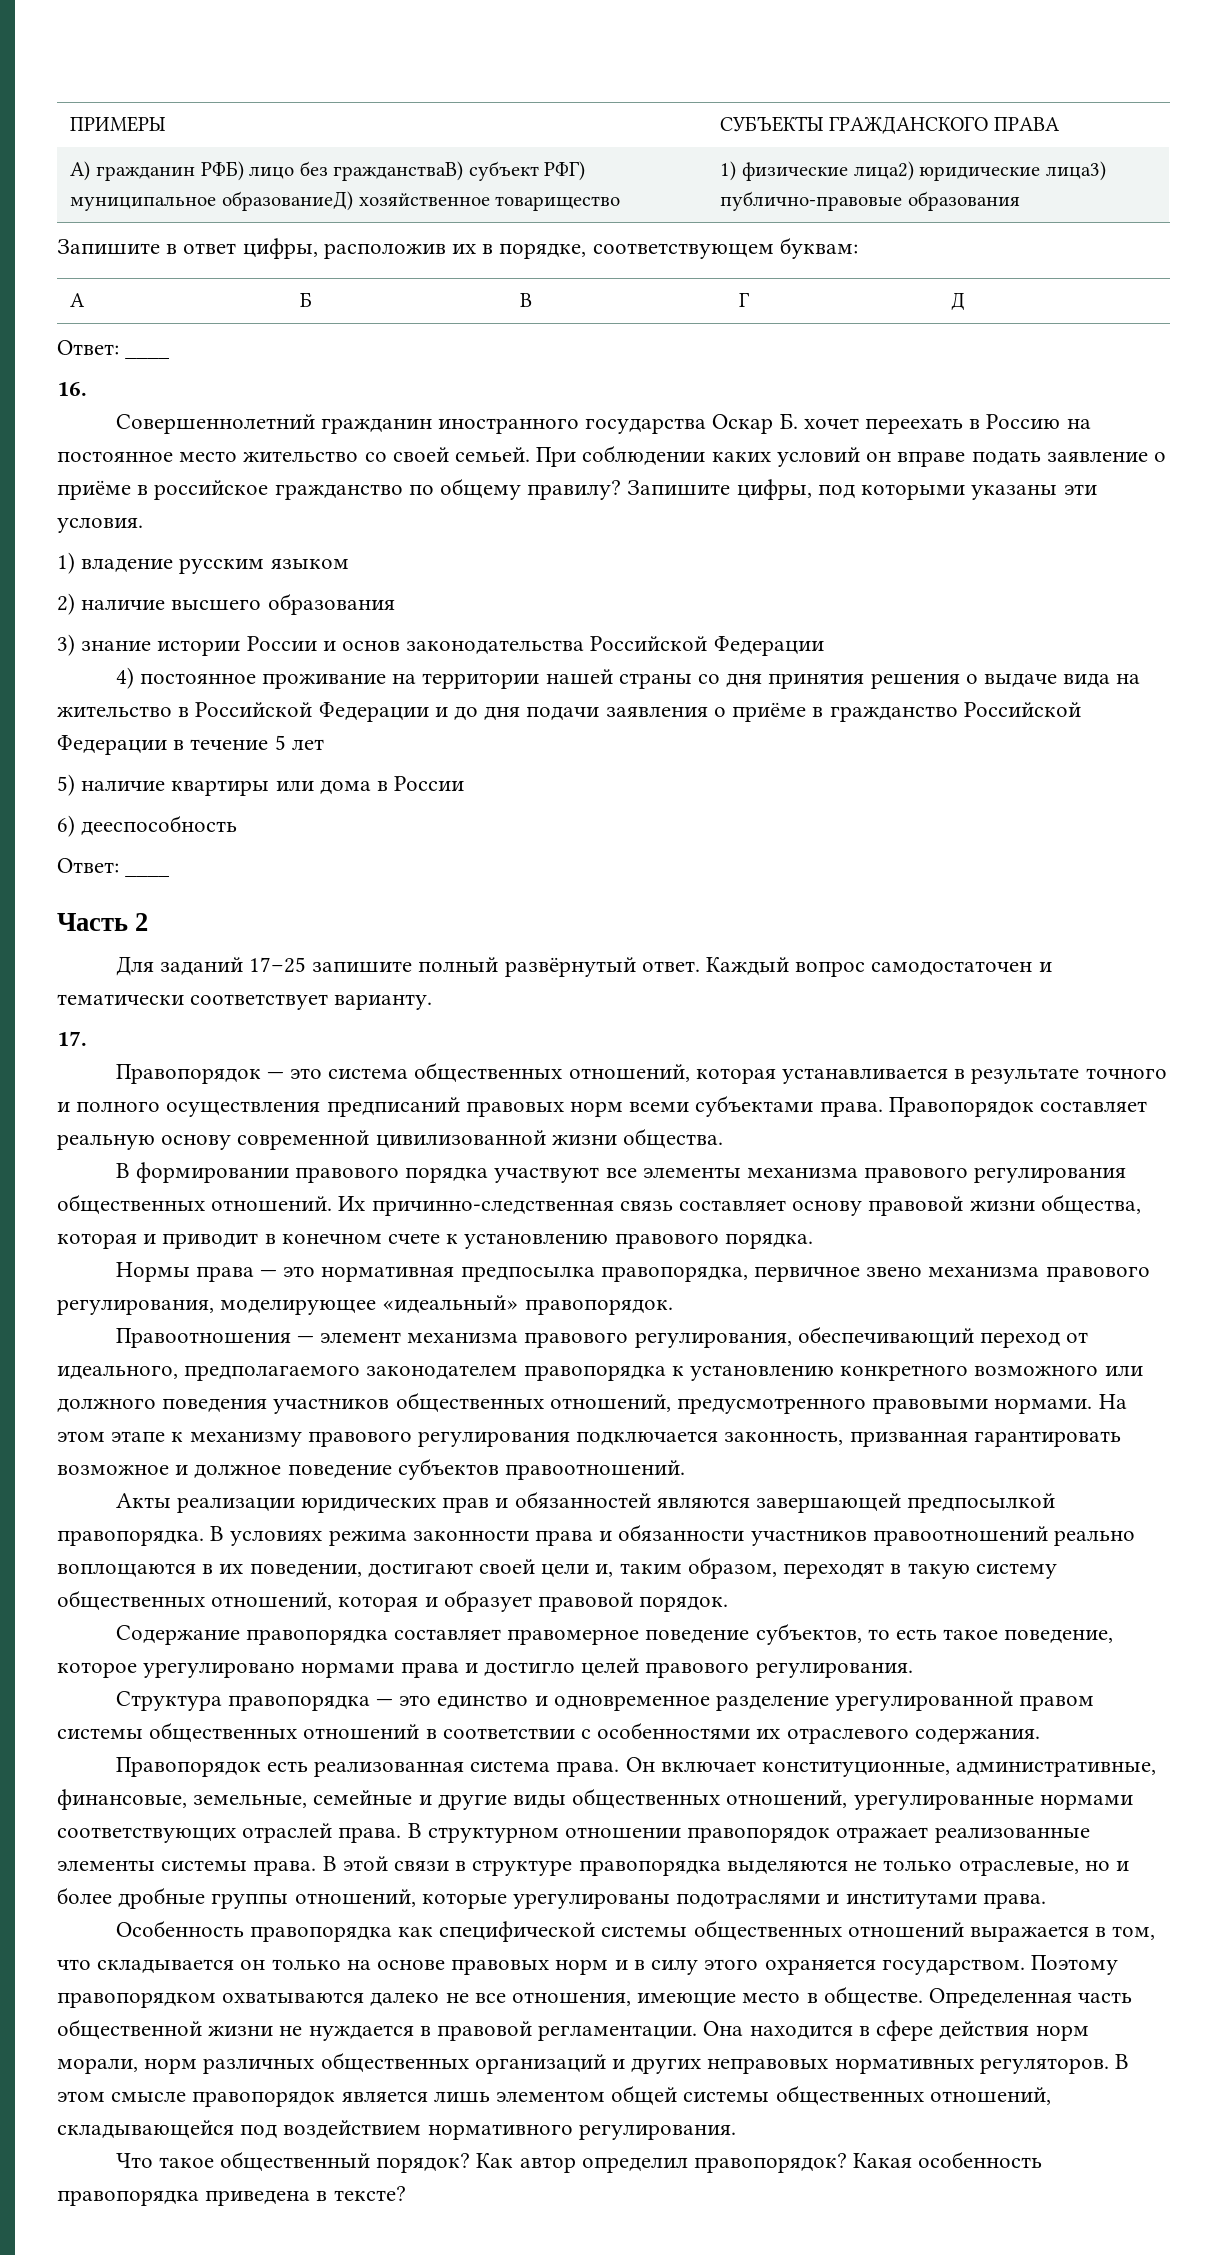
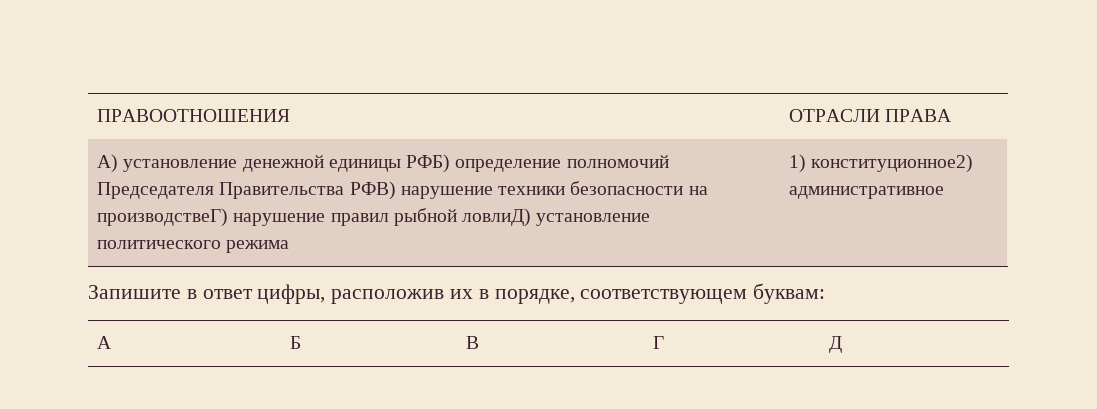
- ПРИМЕРЫ | СУБЪЕКТЫ ГРАЖДАНСКОГО ПРАВА
+ ПРАВООТНОШЕНИЯ | ОТРАСЛИ ПРАВА
- А) гражданин РФБ) лицо без гражданстваB) субъект РФГ) муниципальное образованиеД) хозяйственное товарищество | 1) физические лица2) юридические лица3) публично-правовые образования
+ А) установление денежной единицы РФБ) определение полномочий Председателя Правительства РФВ) нарушение техники безопасности на производствеГ) нарушение правил рыбной ловлиД) установление политического режима | 1) конституционное2) административное
  A | Б | В | Г | Д
- Ответ: ____
- 16.
- Совершеннолетний гражданин иностранного государства Оскар Б. хочет переехать в Россию на постоянное место жительство со своей семьей. При соблюдении каких условий он вправе подать заявление о приёме в российское гражданство по общему правилу? Запишите цифры, под которыми указаны эти условия.
- 1) владение русским языком
- 2) наличие высшего образования
- 3) знание истории России и основ законодательства Российской Федерации
- 4) постоянное проживание на территории нашей страны со дня принятия решения о выдаче вида на жительство в Российской Федерации и до дня подачи заявления о приёме в гражданство Российской Федерации в течение 5 лет
- 5) наличие квартиры или дома в России
- 6) дееспособность
- Ответ: ____
- Часть 2
- Для заданий 17–25 запишите полный развёрнутый ответ. Каждый вопрос самодостаточен и тематически соответствует варианту.
- 17.
- Правопорядок — это система общественных отношений, которая устанавливается в результате точного и полного осуществления предписаний правовых норм всеми субъектами права. Правопорядок составляет реальную основу современной цивилизованной жизни общества.
- В формировании правового порядка участвуют все элементы механизма правового регулирования общественных отношений. Их причинно-следственная связь составляет основу правовой жизни общества, которая и приводит в конечном счете к установлению правового порядка.
- Нормы права — это нормативная предпосылка правопорядка, первичное звено механизма правового регулирования, моделирующее «идеальный» правопорядок.
- Правоотношения — элемент механизма правового регулирования, обеспечивающий переход от идеального, предполагаемого законодателем правопорядка к установлению конкретного возможного или должного поведения участников общественных отношений, предусмотренного правовыми нормами. На этом этапе к механизму правового регулирования подключается законность, призванная гарантировать возможное и должное поведение субъектов правоотношений.
- Акты реализации юридических прав и обязанностей являются завершающей предпосылкой правопорядка. В условиях режима законности права и обязанности участников правоотношений реально воплощаются в их поведении, достигают своей цели и, таким образом, переходят в такую систему общественных отношений, которая и образует правовой порядок.
- Содержание правопорядка составляет правомерное поведение субъектов, то есть такое поведение, которое урегулировано нормами права и достигло целей правового регулирования.
- Структура правопорядка — это единство и одновременное разделение урегулированной правом системы общественных отношений в соответствии с особенностями их отраслевого содержания.
- Правопорядок есть реализованная система права. Он включает конституционные, административные, финансовые, земельные, семейные и другие виды общественных отношений, урегулированные нормами соответствующих отраслей права. В структурном отношении правопорядок отражает реализованные элементы системы права. В этой связи в структуре правопорядка выделяются не только отраслевые, но и более дробные группы отношений, которые урегулированы подотраслями и институтами права.
- Особенность правопорядка как специфической системы общественных отношений выражается в том, что складывается он только на основе правовых норм и в силу этого охраняется государством. Поэтому правопорядком охватываются далеко не все отношения, имеющие место в обществе. Определенная часть общественной жизни не нуждается в правовой регламентации. Она находится в сфере действия норм морали, норм различных общественных организаций и других неправовых нормативных регуляторов. В этом смысле правопорядок является лишь элементом общей системы общественных отношений, складывающейся под воздействием нормативного регулирования.
- Что такое общественный порядок? Как автор определил правопорядок? Какая особенность правопорядка приведена в тексте?

